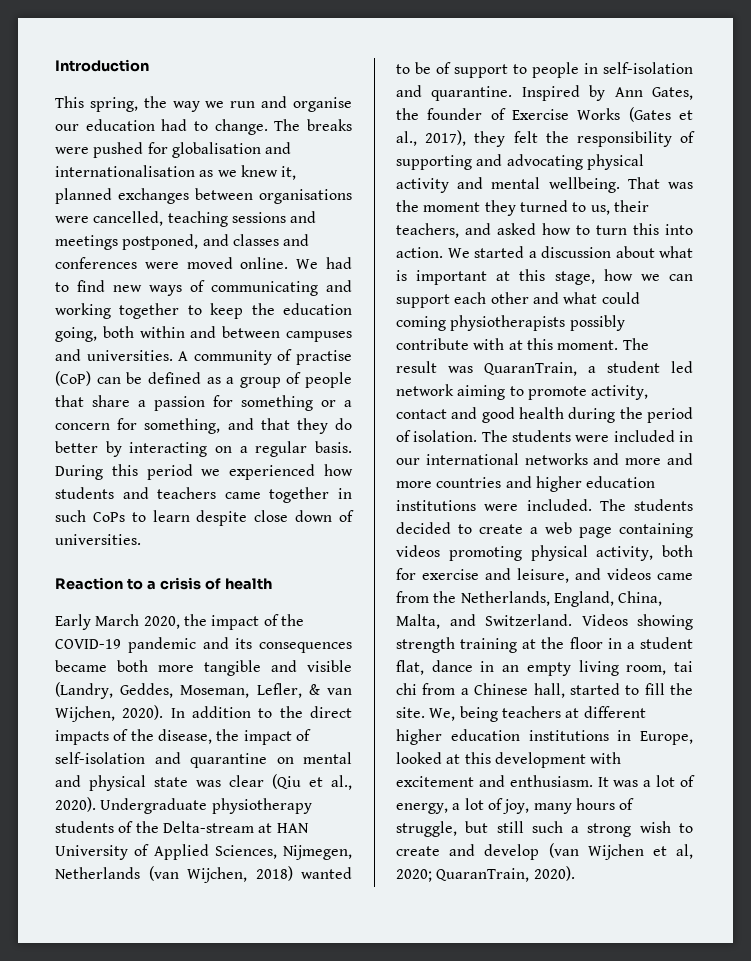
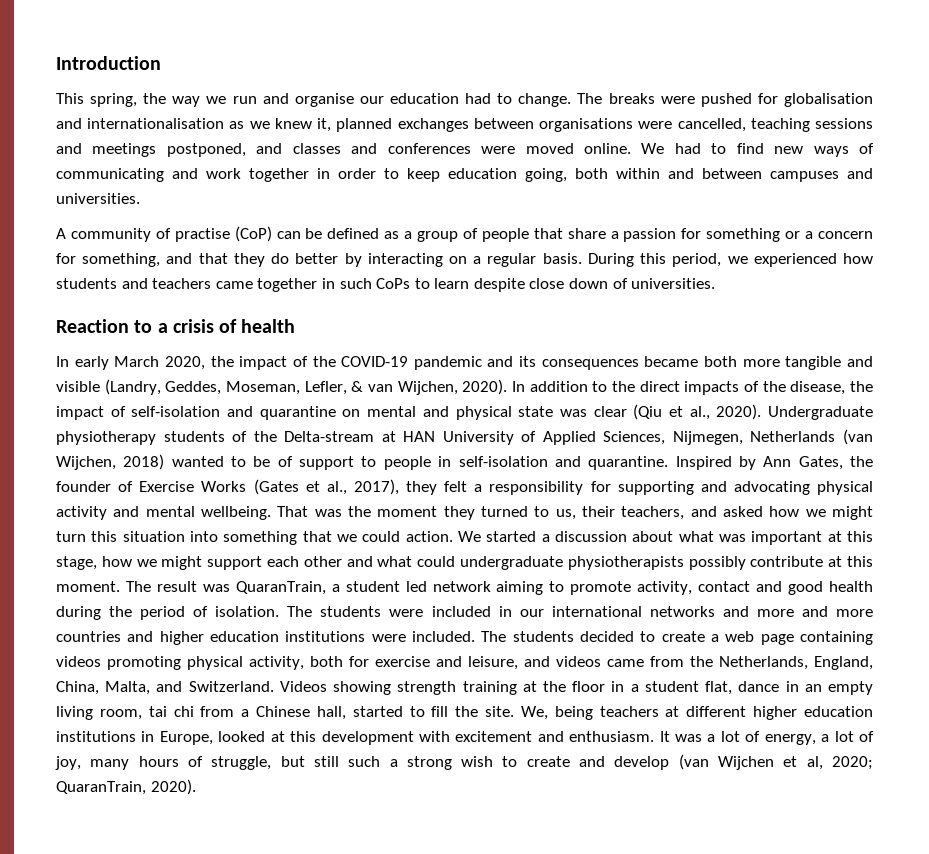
- We had to find new ways of communicating and working together to keep the education going, both within and between campuses and universities. A community of practise (CoP) can be defined as a group of people that share a passion for something or a concern for something, and that they do better by interacting on a regular basis.
+ We had to find new ways of communicating and work together in order to keep education going, both within and between campuses and universities.
+ A community of practise (CoP) can be defined as a group of people that share a passion for something or a concern for something, and that they do better by interacting on a regular basis.
- During this period we experienced how students and teachers came together in such CoPs to learn despite close down of universities.
+ During this period, we experienced how students and teachers came together in such CoPs to learn despite close down of universities.
- Early March 2020, the impact of the COVID-19 pandemic and its consequences became both more tangible and visible (Landry, Geddes, Moseman, Lefler, & van Wijchen, 2020).
+ In early March 2020, the impact of the COVID-19 pandemic and its consequences became both more tangible and visible (Landry, Geddes, Moseman, Lefler, & van Wijchen, 2020).
- Inspired by Ann Gates, the founder of Exercise Works (Gates et al., 2017), they felt the responsibility of supporting and advocating physical activity and mental wellbeing.
+ Inspired by Ann Gates, the founder of Exercise Works (Gates et al., 2017), they felt a responsibility for supporting and advocating physical activity and mental wellbeing.
- That was the moment they turned to us, their teachers, and asked how to turn this into action.
+ That was the moment they turned to us, their teachers, and asked how we might turn this situation into something that we could action.
- We started a discussion about what is important at this stage, how we can support each other and what could coming physiotherapists possibly contribute with at this moment.
+ We started a discussion about what was important at this stage, how we might support each other and what could undergraduate physiotherapists possibly contribute at this moment.

